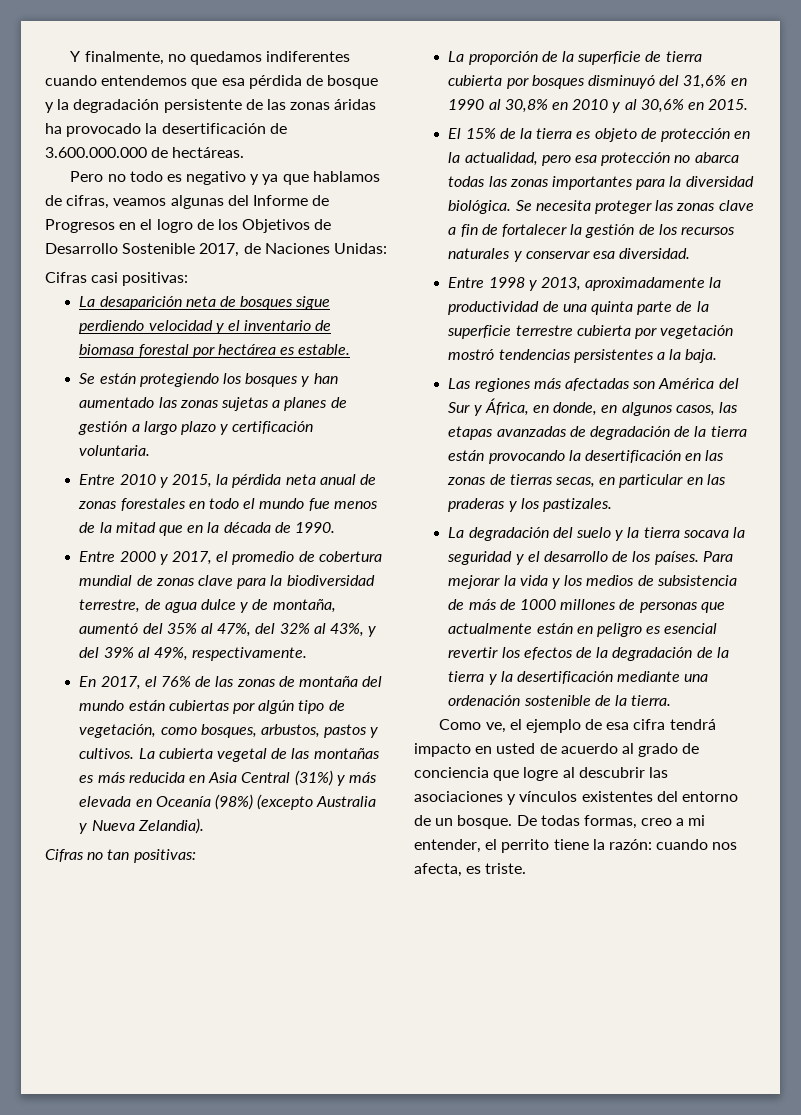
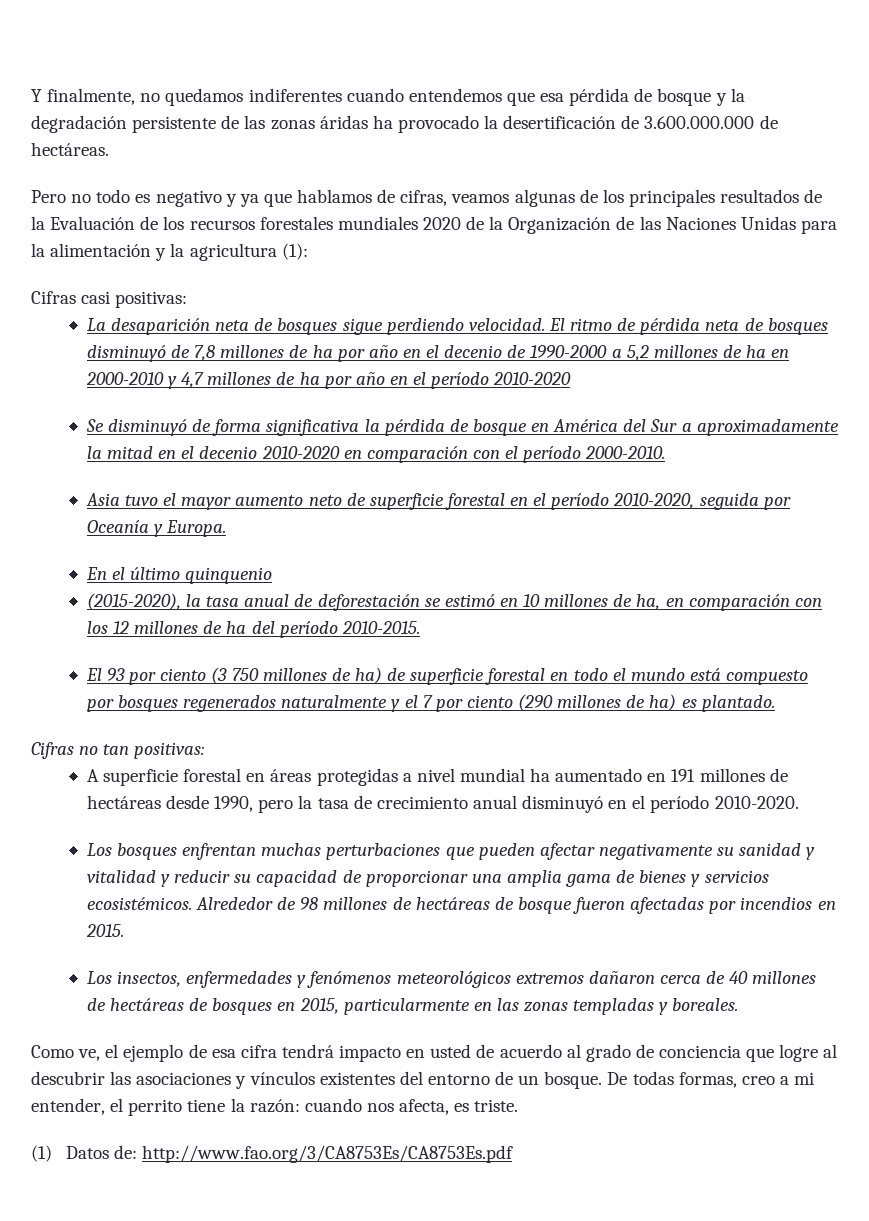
- Pero no todo es negativo y ya que hablamos de cifras, veamos algunas del Informe de Progresos en el logro de los Objetivos de Desarrollo Sostenible 2017, de Naciones Unidas:
+ Pero no todo es negativo y ya que hablamos de cifras, veamos algunas de los principales resultados de la Evaluación de los recursos forestales mundiales 2020 de la Organización de las Naciones Unidas para la alimentación y la agricultura (1):
- La desaparición neta de bosques sigue perdiendo velocidad y el inventario de biomasa forestal por hectárea es estable.
- Se están protegiendo los bosques y han aumentado las zonas sujetas a planes de gestión a largo plazo y certificación voluntaria.
- Entre 2010 y 2015, la pérdida neta anual de zonas forestales en todo el mundo fue menos de la mitad que en la década de 1990.
- Entre 2000 y 2017, el promedio de cobertura mundial de zonas clave para la biodiversidad terrestre, de agua dulce y de montaña, aumentó del 35% al 47%, del 32% al 43%, y del 39% al 49%, respectivamente.
- En 2017, el 76% de las zonas de montaña del mundo están cubiertas por algún tipo de vegetación, como bosques, arbustos, pastos y cultivos. La cubierta vegetal de las montañas es más reducida en Asia Central (31%) y más elevada en Oceanía (98%) (excepto Australia y Nueva Zelandia).
+ La desaparición neta de bosques sigue perdiendo velocidad. El ritmo de pérdida neta de bosques disminuyó de 7,8 millones de ha por año en el decenio de 1990-2000 a 5,2 millones de ha en 2000-2010 y 4,7 millones de ha por año en el período 2010-2020
+ Se disminuyó de forma significativa la pérdida de bosque en América del Sur a aproximadamente la mitad en el decenio 2010-2020 en comparación con el período 2000-2010.
+ Asia tuvo el mayor aumento neto de superficie forestal en el período 2010-2020, seguida por Oceanía y Europa.
+ En el último quinquenio
+ (2015-2020), la tasa anual de deforestación se estimó en 10 millones de ha, en comparación con los 12 millones de ha del período 2010-2015.
+ El 93 por ciento (3 750 millones de ha) de superficie forestal en todo el mundo está compuesto por bosques regenerados naturalmente y el 7 por ciento (290 millones de ha) es plantado.
  Cifras no tan positivas:
- La proporción de la superficie de tierra cubierta por bosques disminuyó del 31,6% en 1990 al 30,8% en 2010 y al 30,6% en 2015.
- El 15% de la tierra es objeto de protección en la actualidad, pero esa protección no abarca todas las zonas importantes para la diversidad biológica. Se necesita proteger las zonas clave a fin de fortalecer la gestión de los recursos naturales y conservar esa diversidad.
- Entre 1998 y 2013, aproximadamente la productividad de una quinta parte de la superficie terrestre cubierta por vegetación mostró tendencias persistentes a la baja.
- Las regiones más afectadas son América del Sur y África, en donde, en algunos casos, las etapas avanzadas de degradación de la tierra están provocando la desertificación en las zonas de tierras secas, en particular en las praderas y los pastizales.
- La degradación del suelo y la tierra socava la seguridad y el desarrollo de los países. Para mejorar la vida y los medios de subsistencia de más de 1000 millones de personas que actualmente están en peligro es esencial revertir los efectos de la degradación de la tierra y la desertificación mediante una ordenación sostenible de la tierra.
+ A superficie forestal en áreas protegidas a nivel mundial ha aumentado en 191 millones de hectáreas desde 1990, pero la tasa de crecimiento anual disminuyó en el período 2010-2020.
+ Los bosques enfrentan muchas perturbaciones que pueden afectar negativamente su sanidad y vitalidad y reducir su capacidad de proporcionar una amplia gama de bienes y servicios ecosistémicos. Alrededor de 98 millones de hectáreas de bosque fueron afectadas por incendios en 2015.
+ Los insectos, enfermedades y fenómenos meteorológicos extremos dañaron cerca de 40 millones de hectáreas de bosques en 2015, particularmente en las zonas templadas y boreales.
+ (1) Datos de: http://www.fao.org/3/CA8753Es/CA8753Es.pdf

